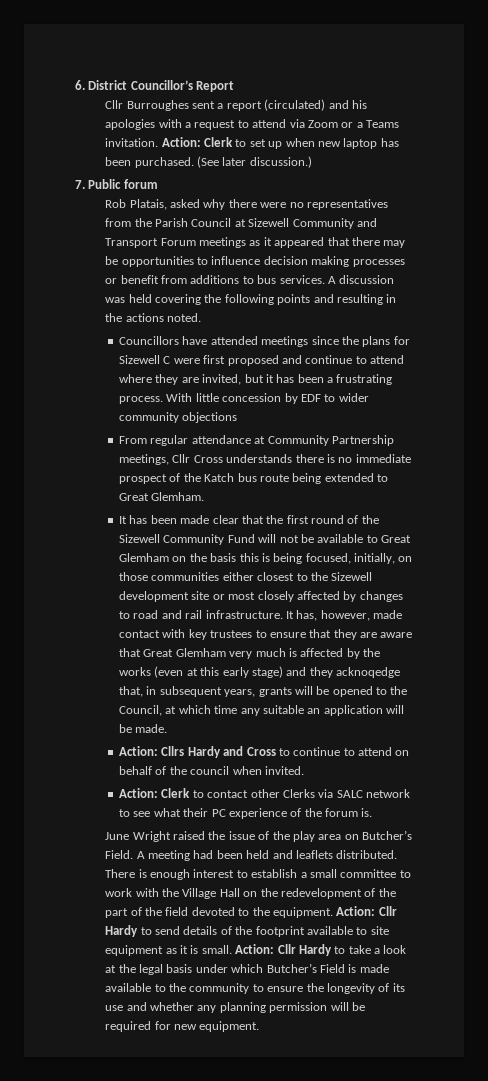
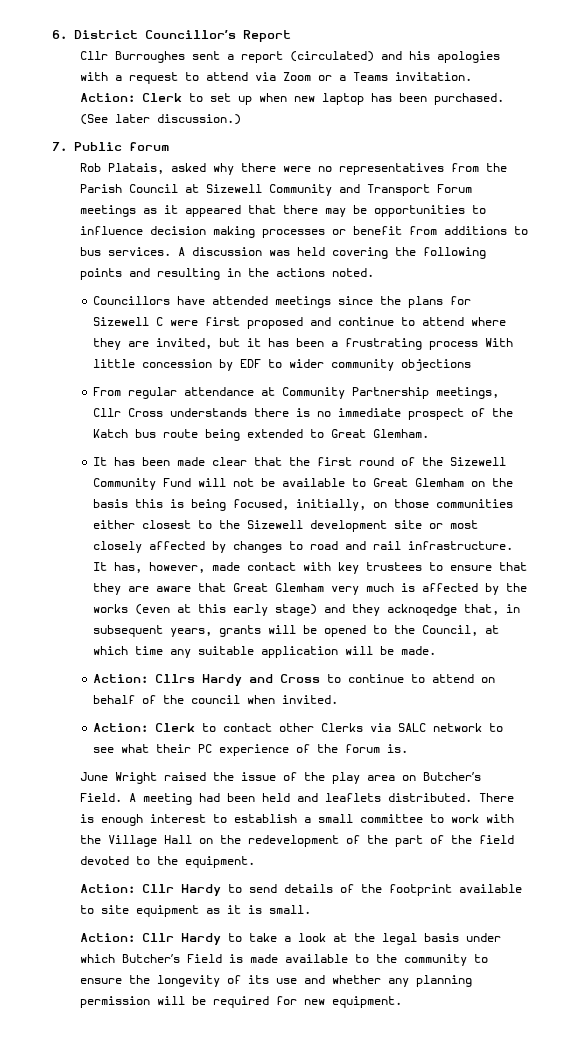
- Councillors have attended meetings since the plans for Sizewell C were first proposed and continue to attend where they are invited, but it has been a frustrating process. With little concession by EDF to wider community objections
+ Councillors have attended meetings since the plans for Sizewell C were first proposed and continue to attend where they are invited, but it has been a frustrating process With little concession by EDF to wider community objections
- It has, however, made contact with key trustees to ensure that they are aware that Great Glemham very much is affected by the works (even at this early stage) and they acknoqedge that, in subsequent years, grants will be opened to the Council, at which time any suitable an application will be made.
+ It has, however, made contact with key trustees to ensure that they are aware that Great Glemham very much is affected by the works (even at this early stage) and they acknoqedge that, in subsequent years, grants will be opened to the Council, at which time any suitable application will be made.
- There is enough interest to establish a small committee to work with the Village Hall on the redevelopment of the part of the field devoted to the equipment. Action:
+ There is enough interest to establish a small committee to work with the Village Hall on the redevelopment of the part of the field devoted to the equipment.
+ Action:
- Cllr Hardy to send details of the footprint available to site equipment as it is small. Action:
+ Cllr Hardy to send details of the footprint available to site equipment as it is small.
+ Action:

